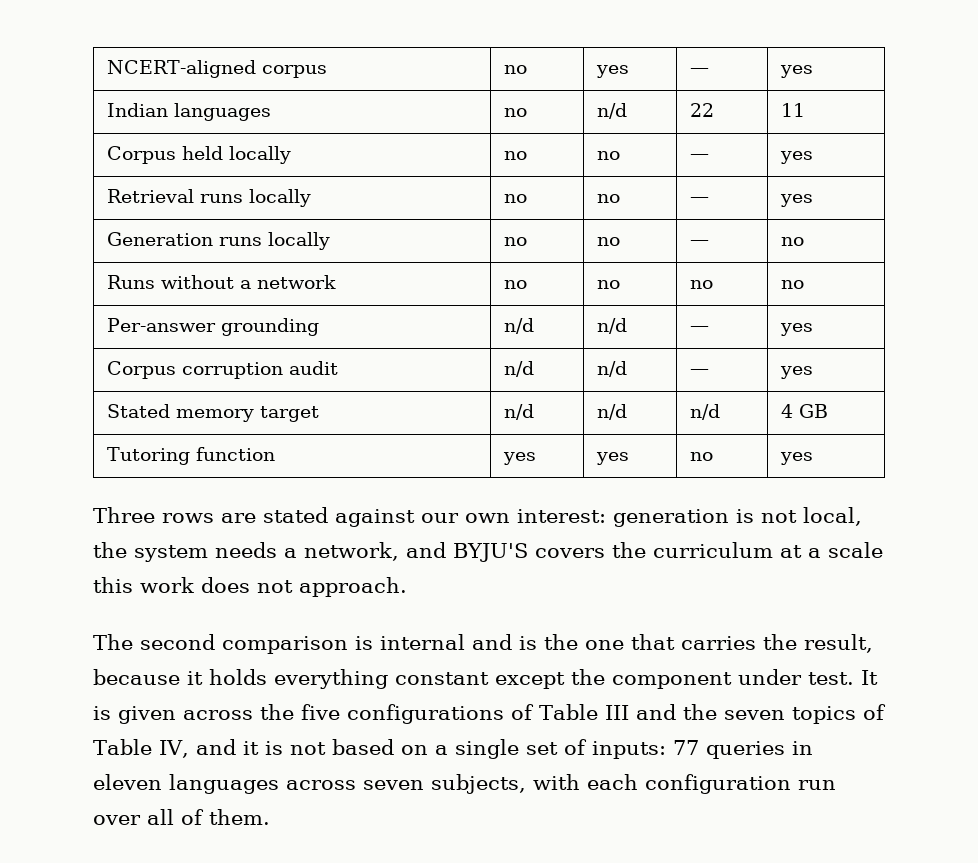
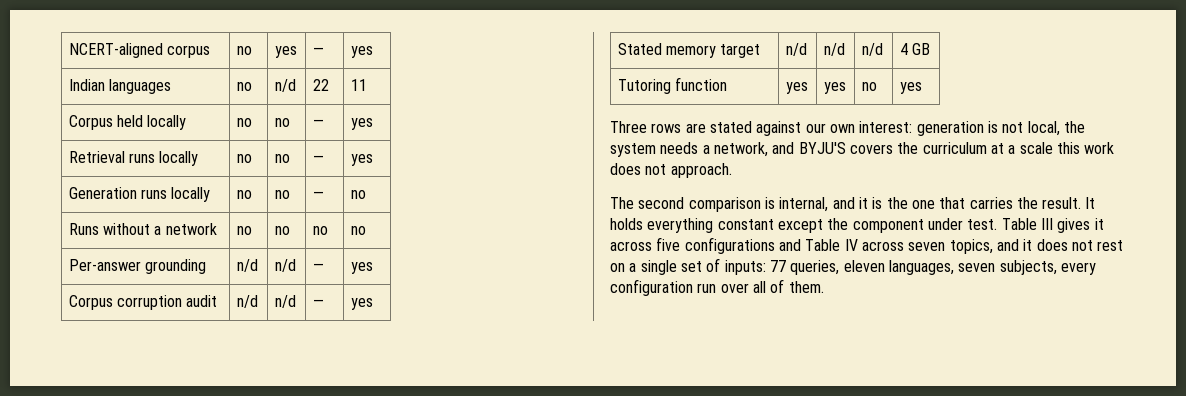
- The second comparison is internal and is the one that carries the result, because it holds everything constant except the component under test.
+ The second comparison is internal, and it is the one that carries the result. It holds everything constant except the component under test.
- It is given across the five configurations of Table III and the seven topics of Table IV, and it is not based on a single set of inputs: 77 queries in eleven languages across seven subjects, with each configuration run over all of them.
+ Table III gives it across five configurations and Table IV across seven topics, and it does not rest on a single set of inputs: 77 queries, eleven languages, seven subjects, every configuration run over all of them.

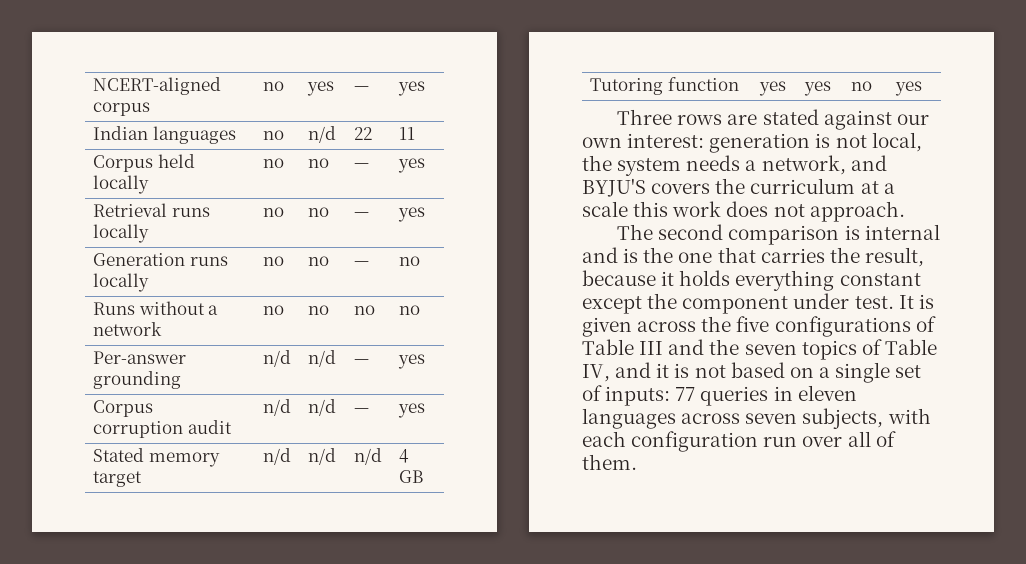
- The second comparison is internal, and it is the one that carries the result. It holds everything constant except the component under test.
+ The second comparison is internal and is the one that carries the result, because it holds everything constant except the component under test.
- Table III gives it across five configurations and Table IV across seven topics, and it does not rest on a single set of inputs: 77 queries, eleven languages, seven subjects, every configuration run over all of them.
+ It is given across the five configurations of Table III and the seven topics of Table IV, and it is not based on a single set of inputs: 77 queries in eleven languages across seven subjects, with each configuration run over all of them.

